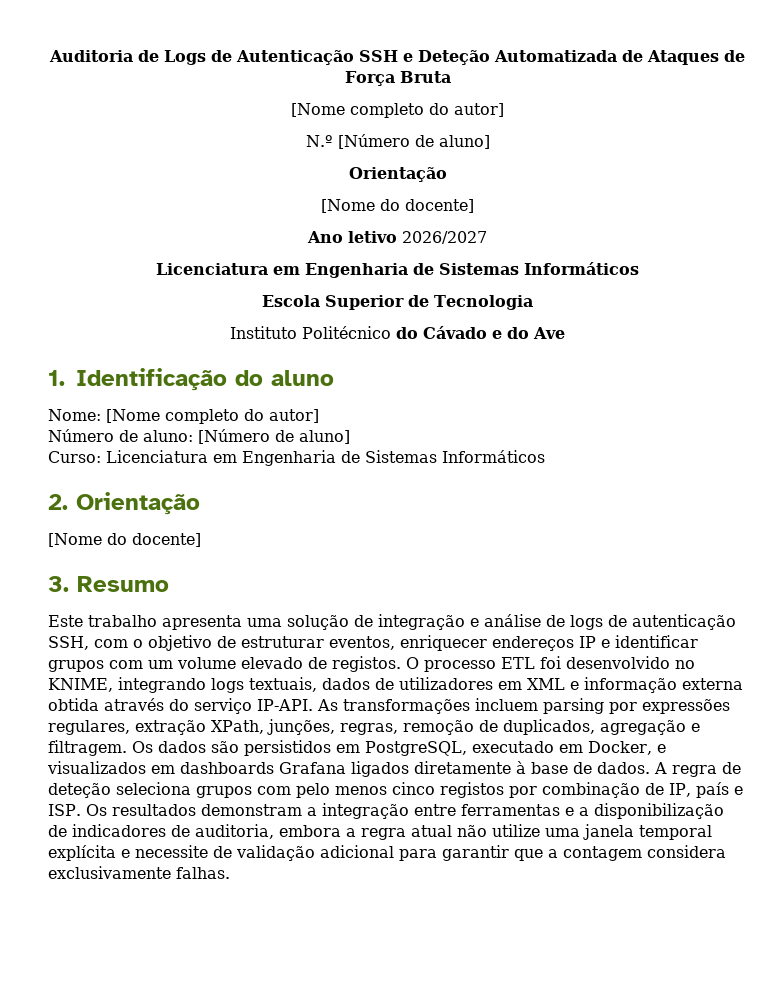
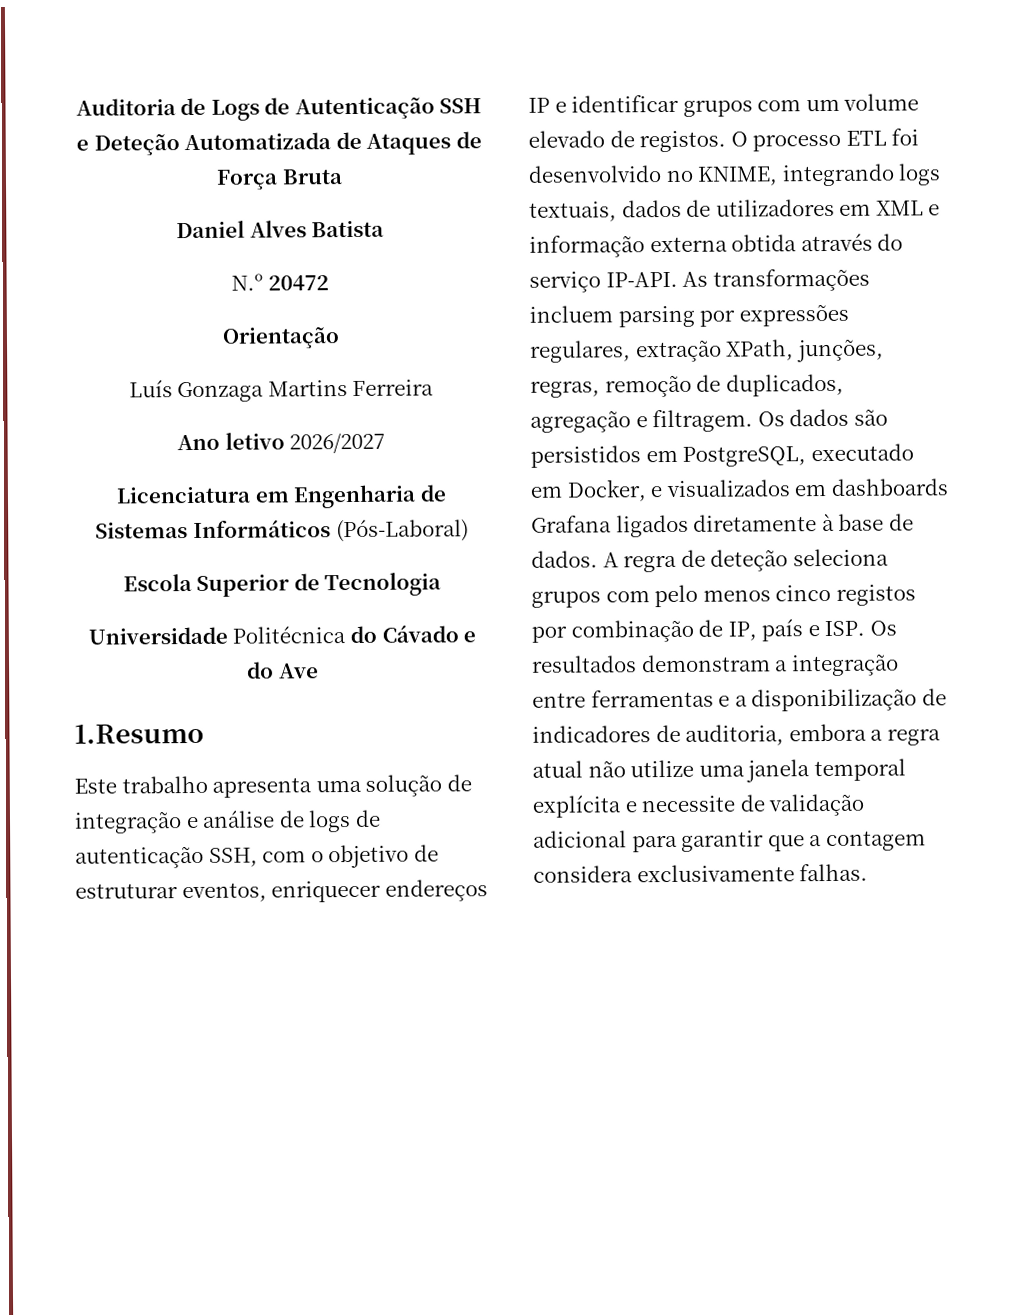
  Auditoria de Logs de Autenticação SSH e Deteção Automatizada de Ataques de Força Bruta
- [Nome completo do autor]
- N.º [Número de aluno]
+ Daniel Alves Batista
+ N.º 20472
  Orientação
- [Nome do docente]
+ Luís Gonzaga Martins Ferreira
  Ano letivo 2026/2027
- Licenciatura em Engenharia de Sistemas Informáticos
+ Licenciatura em Engenharia de Sistemas Informáticos (Pós-Laboral)
- Instituto Politécnico do Cávado e do Ave
+ Universidade Politécnica do Cávado e do Ave
- 1. Identificação do aluno
- Nome: [Nome completo do autor]
- Número de aluno: [Número de aluno]
- Curso: Licenciatura em Engenharia de Sistemas Informáticos
- 2. Orientação
- [Nome do docente]
- 3. Resumo
+ 1.Resumo

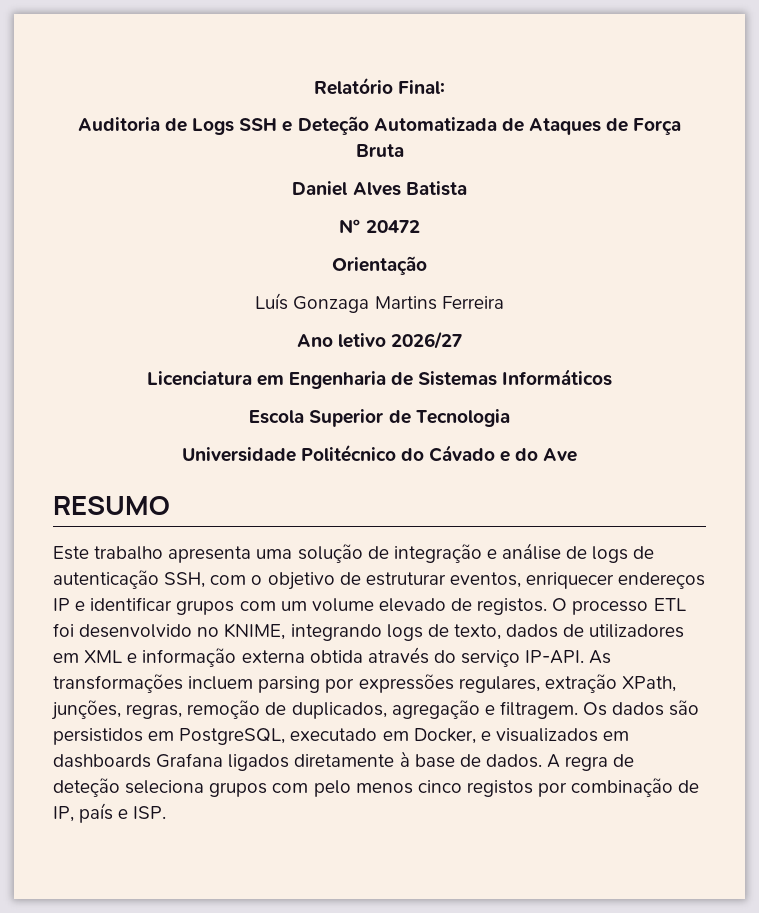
+ Relatório Final:
- Auditoria de Logs de Autenticação SSH e Deteção Automatizada de Ataques de Força Bruta
+ Auditoria de Logs SSH e Deteção Automatizada de Ataques de Força Bruta
- N.º 20472
+ Nº 20472
- Ano letivo 2026/2027
+ Ano letivo 2026/27
- Licenciatura em Engenharia de Sistemas Informáticos (Pós-Laboral)
+ Licenciatura em Engenharia de Sistemas Informáticos
- Universidade Politécnica do Cávado e do Ave
+ Universidade Politécnico do Cávado e do Ave
- 1.Resumo
+ RESUMO
- O processo ETL foi desenvolvido no KNIME, integrando logs textuais, dados de utilizadores em XML e informação externa obtida através do serviço IP-API.
+ O processo ETL foi desenvolvido no KNIME, integrando logs de texto, dados de utilizadores em XML e informação externa obtida através do serviço IP-API.
- A regra de deteção seleciona grupos com pelo menos cinco registos por combinação de IP, país e ISP. Os resultados demonstram a integração entre ferramentas e a disponibilização de indicadores de auditoria, embora a regra atual não utilize uma janela temporal explícita e necessite de validação adicional para garantir que a contagem considera exclusivamente falhas.
+ A regra de deteção seleciona grupos com pelo menos cinco registos por combinação de IP, país e ISP.

